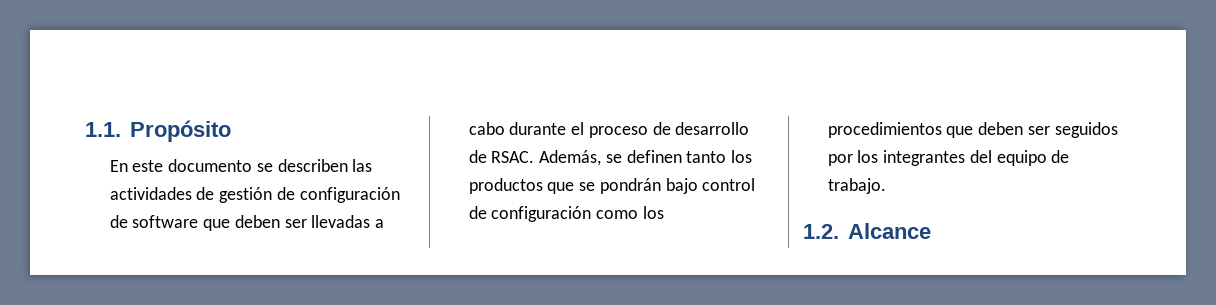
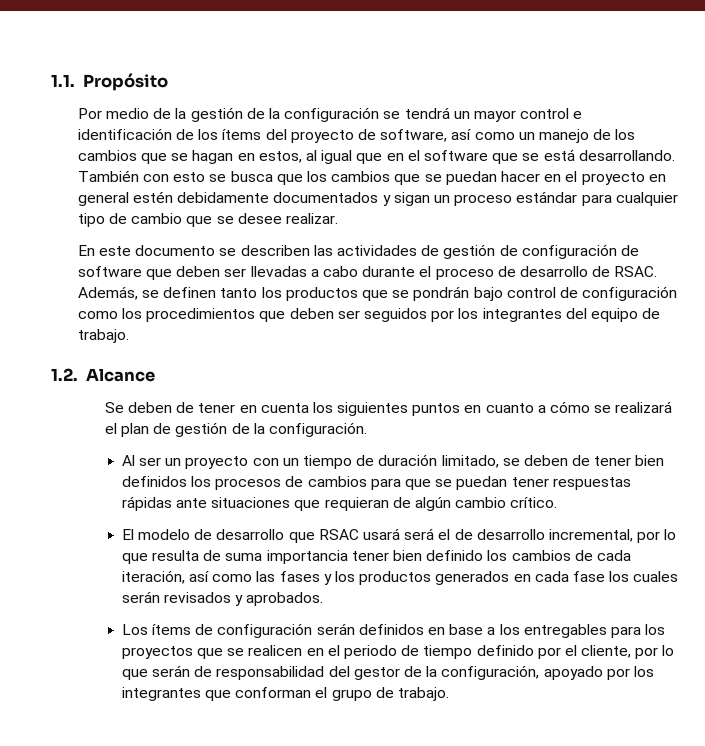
+ Por medio de la gestión de la configuración se tendrá un mayor control e identificación de los ítems del proyecto de software, así como un manejo de los cambios que se hagan en estos, al igual que en el software que se está desarrollando. También con esto se busca que los cambios que se puedan hacer en el proyecto en general estén debidamente documentados y sigan un proceso estándar para cualquier tipo de cambio que se desee realizar.
+ Se deben de tener en cuenta los siguientes puntos en cuanto a cómo se realizará el plan de gestión de la configuración.
+ Al ser un proyecto con un tiempo de duración limitado, se deben de tener bien definidos los procesos de cambios para que se puedan tener respuestas rápidas ante situaciones que requieran de algún cambio crítico.
+ El modelo de desarrollo que RSAC usará será el de desarrollo incremental, por lo que resulta de suma importancia tener bien definido los cambios de cada iteración, así como las fases y los productos generados en cada fase los cuales serán revisados y aprobados.
+ Los ítems de configuración serán definidos en base a los entregables para los proyectos que se realicen en el periodo de tiempo definido por el cliente, por lo que serán de responsabilidad del gestor de la configuración, apoyado por los integrantes que conforman el grupo de trabajo.

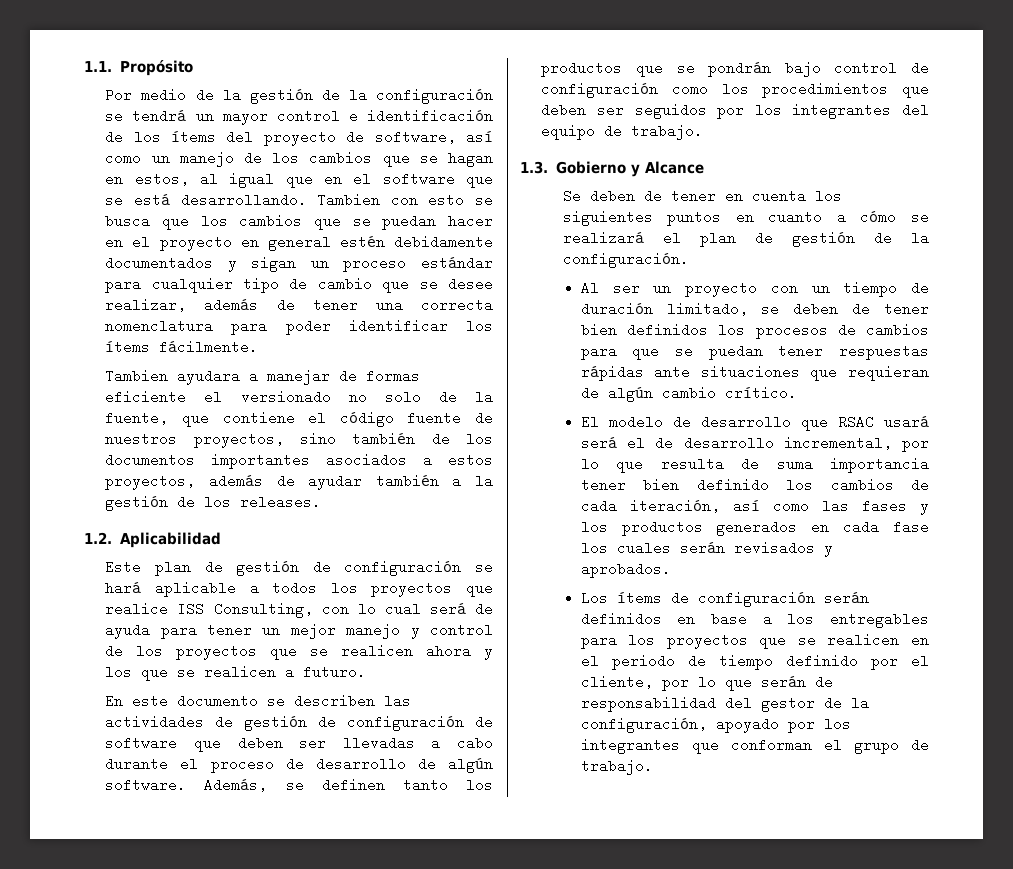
- También con esto se busca que los cambios que se puedan hacer en el proyecto en general estén debidamente documentados y sigan un proceso estándar para cualquier tipo de cambio que se desee realizar.
+ Tambien con esto se busca que los cambios que se puedan hacer en el proyecto en general estén debidamente documentados y sigan un proceso estándar para cualquier tipo de cambio que se desee realizar, además de tener una correcta nomenclatura para poder identificar los ítems fácilmente.
+ Tambien ayudara a manejar de formas eficiente el versionado no solo de la fuente, que contiene el código fuente de nuestros proyectos, sino también de los documentos importantes asociados a estos proyectos, además de ayudar también a la gestión de los releases.
+ 1.2. Aplicabilidad
+ Este plan de gestión de configuración se hará aplicable a todos los proyectos que realice ISS Consulting, con lo cual será de ayuda para tener un mejor manejo y control de los proyectos que se realicen ahora y los que se realicen a futuro.
- En este documento se describen las actividades de gestión de configuración de software que deben ser llevadas a cabo durante el proceso de desarrollo de RSAC.
+ En este documento se describen las actividades de gestión de configuración de software que deben ser llevadas a cabo durante el proceso de desarrollo de algún software.
- 1.2. Alcance
+ 1.3. Gobierno y Alcance

